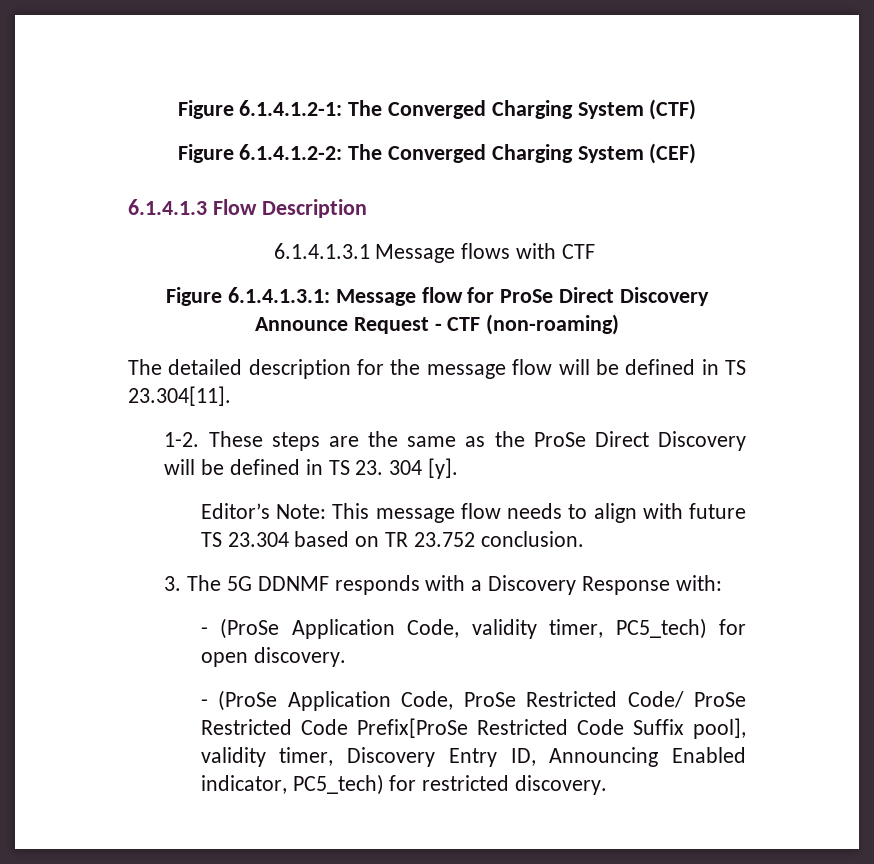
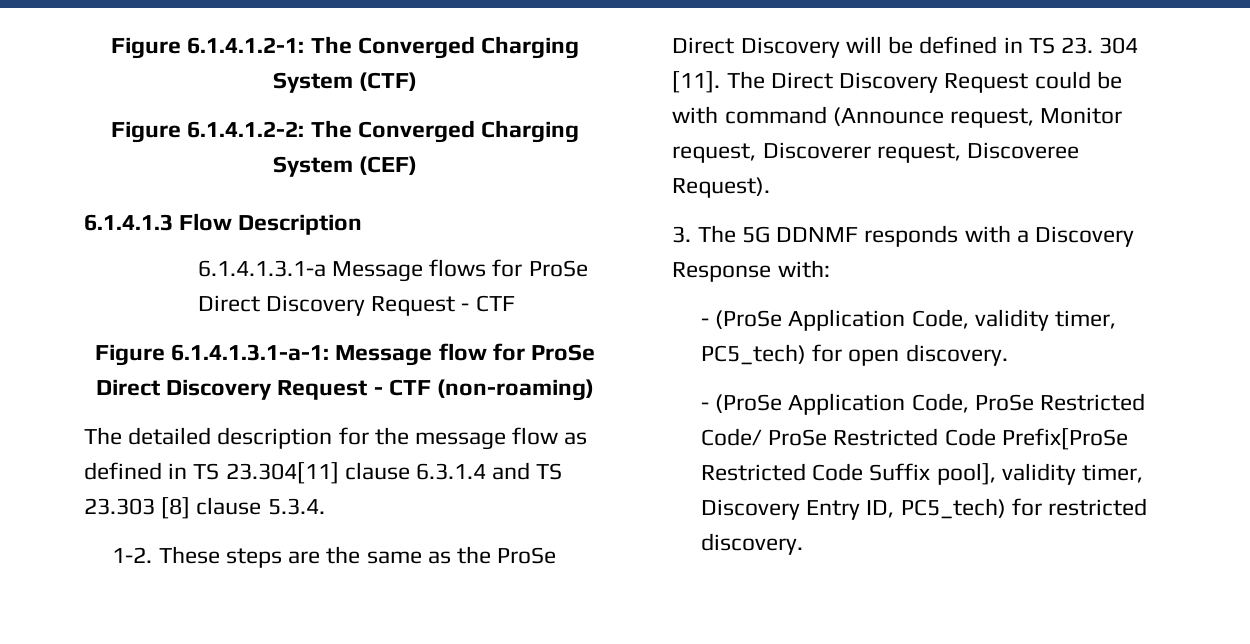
- 6.1.4.1.3.1 Message flows with CTF
+ 6.1.4.1.3.1-a Message flows for ProSe Direct Discovery Request - CTF
- Figure 6.1.4.1.3.1: Message flow for ProSe Direct Discovery Announce Request - CTF (non-roaming)
+ Figure 6.1.4.1.3.1-a-1: Message flow for ProSe Direct Discovery Request - CTF (non-roaming)
- The detailed description for the message flow will be defined in TS 23.304[11].
+ The detailed description for the message flow as defined in TS 23.304[11] clause 6.3.1.4 and TS 23.303 [8] clause 5.3.4.
- These steps are the same as the ProSe Direct Discovery will be defined in TS 23. 304 [y].
- Editor’s Note: This message flow needs to align with future TS 23.304 based on TR 23.752 conclusion.
+ These steps are the same as the ProSe Direct Discovery will be defined in TS 23. 304 [11]. The Direct Discovery Request could be with command (Announce request, Monitor request, Discoverer request, Discoveree Request).
- - (ProSe Application Code, ProSe Restricted Code/ ProSe Restricted Code Prefix[ProSe Restricted Code Suffix pool], validity timer, Discovery Entry ID, Announcing Enabled indicator, PC5_tech) for restricted discovery.
+ - (ProSe Application Code, ProSe Restricted Code/ ProSe Restricted Code Prefix[ProSe Restricted Code Suffix pool], validity timer, Discovery Entry ID, PC5_tech) for restricted discovery.

